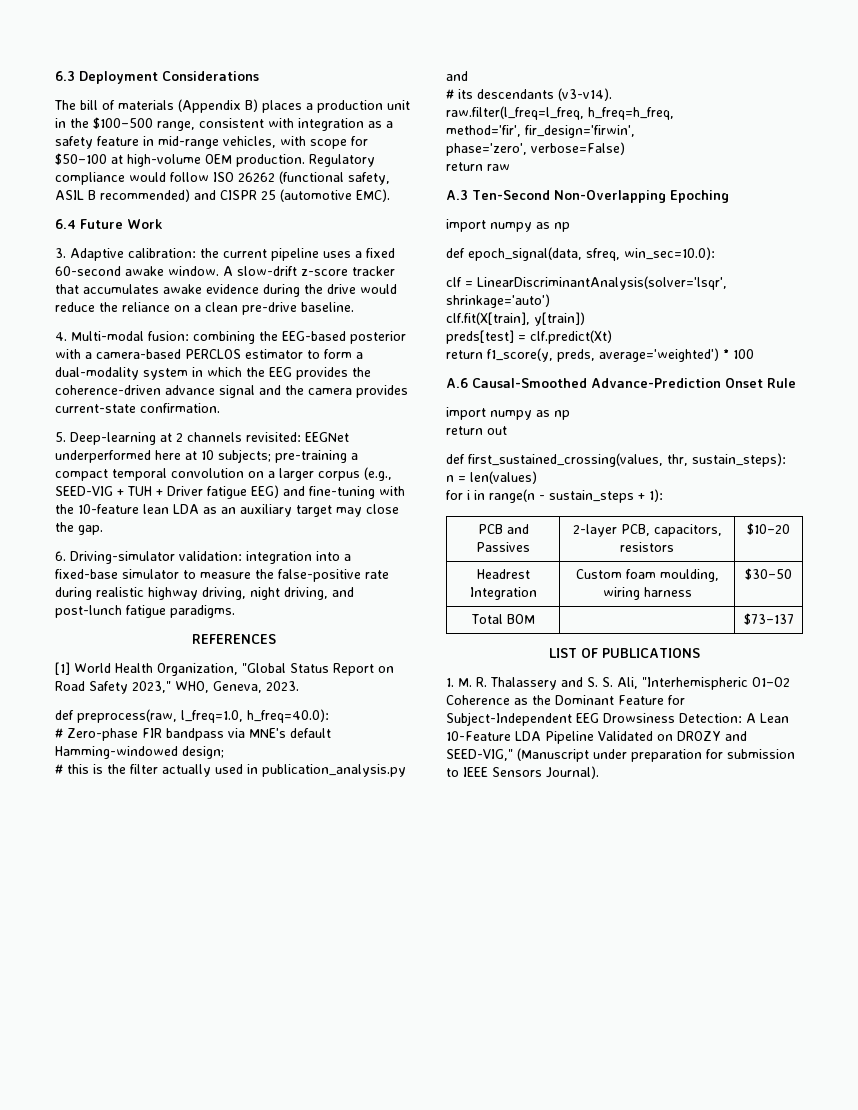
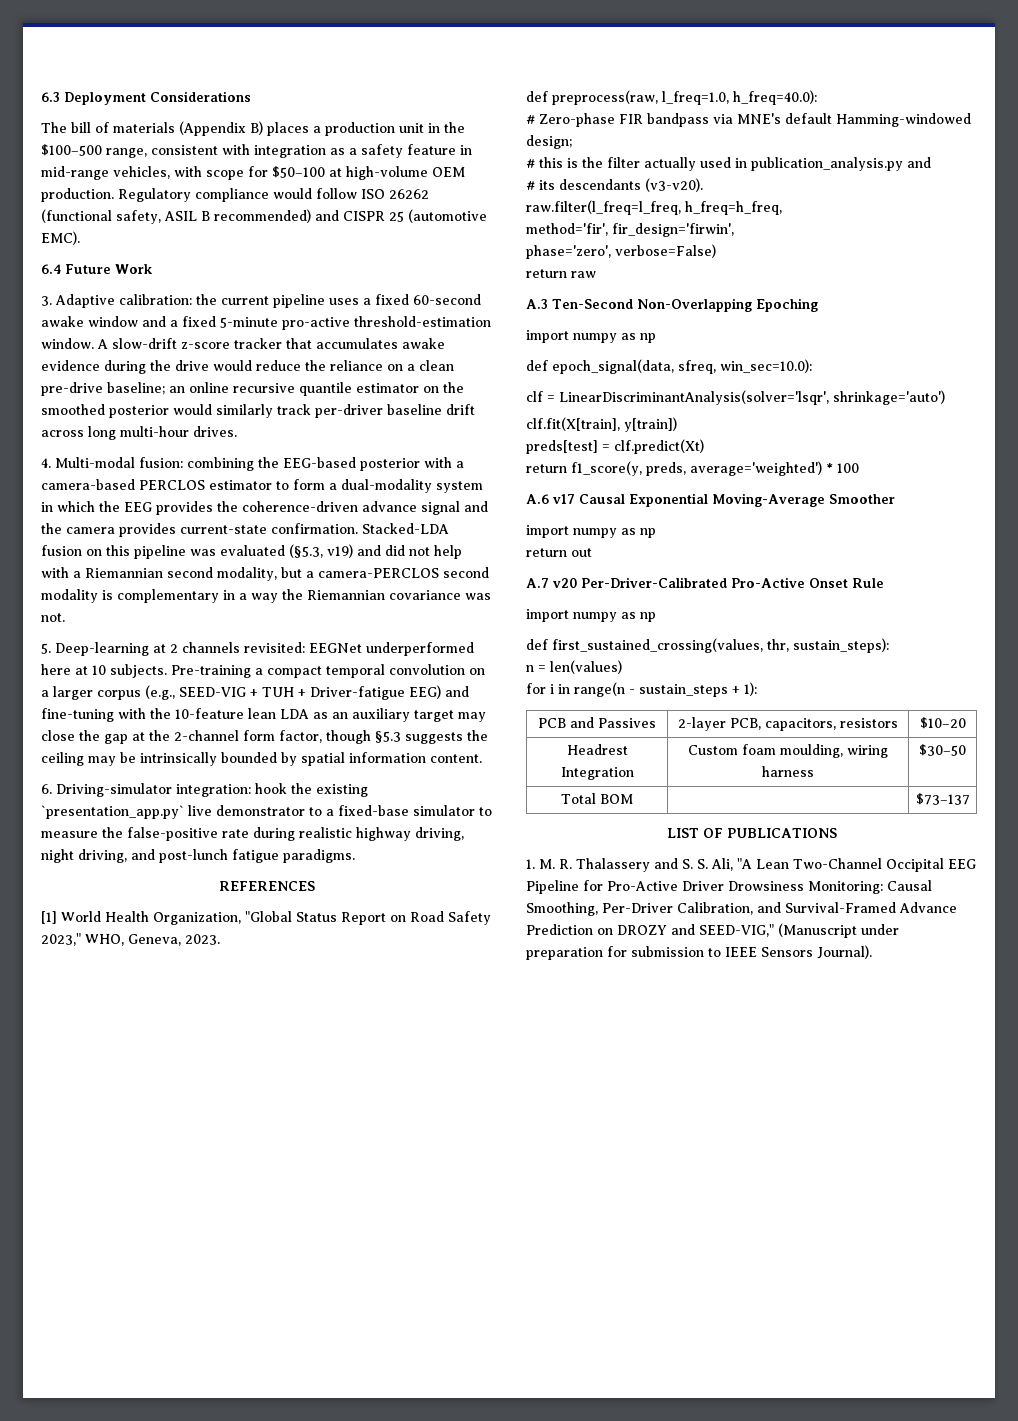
- 3. Adaptive calibration: the current pipeline uses a fixed 60-second awake window.
+ 3. Adaptive calibration: the current pipeline uses a fixed 60-second awake window and a fixed 5-minute pro-active threshold-estimation window.
- A slow-drift z-score tracker that accumulates awake evidence during the drive would reduce the reliance on a clean pre-drive baseline.
+ A slow-drift z-score tracker that accumulates awake evidence during the drive would reduce the reliance on a clean pre-drive baseline; an online recursive quantile estimator on the smoothed posterior would similarly track per-driver baseline drift across long multi-hour drives.
+ Stacked-LDA fusion on this pipeline was evaluated (§5.3, v19) and did not help with a Riemannian second modality, but a camera-PERCLOS second modality is complementary in a way the Riemannian covariance was not.
- 5. Deep-learning at 2 channels revisited: EEGNet underperformed here at 10 subjects; pre-training a compact temporal convolution on a larger corpus (e.g., SEED-VIG + TUH + Driver fatigue EEG) and fine-tuning with the 10-feature lean LDA as an auxiliary target may close the gap.
- 6. Driving-simulator validation: integration into a fixed-base simulator to measure the false-positive rate during realistic highway driving, night driving, and post-lunch fatigue paradigms.
+ 5. Deep-learning at 2 channels revisited: EEGNet underperformed here at 10 subjects. Pre-training a compact temporal convolution on a larger corpus (e.g., SEED-VIG + TUH + Driver-fatigue EEG) and fine-tuning with the 10-feature lean LDA as an auxiliary target may close the gap at the 2-channel form factor, though §5.3 suggests the ceiling may be intrinsically bounded by spatial information content.
+ 6. Driving-simulator integration: hook the existing `presentation_app.py` live demonstrator to a fixed-base simulator to measure the false-positive rate during realistic highway driving, night driving, and post-lunch fatigue paradigms.
- # its descendants (v3-v14).
+ # its descendants (v3-v20).
- A.6 Causal-Smoothed Advance-Prediction Onset Rule
+ A.6 v17 Causal Exponential Moving-Average Smoother
+ A.7 v20 Per-Driver-Calibrated Pro-Active Onset Rule
+ import numpy as np
- 1. M. R. Thalassery and S. S. Ali, "Interhemispheric O1–O2 Coherence as the Dominant Feature for Subject-Independent EEG Drowsiness Detection: A Lean 10-Feature LDA Pipeline Validated on DROZY and SEED-VIG," (Manuscript under preparation for submission to IEEE Sensors Journal).
+ 1. M. R. Thalassery and S. S. Ali, "A Lean Two-Channel Occipital EEG Pipeline for Pro-Active Driver Drowsiness Monitoring: Causal Smoothing, Per-Driver Calibration, and Survival-Framed Advance Prediction on DROZY and SEED-VIG," (Manuscript under preparation for submission to IEEE Sensors Journal).

